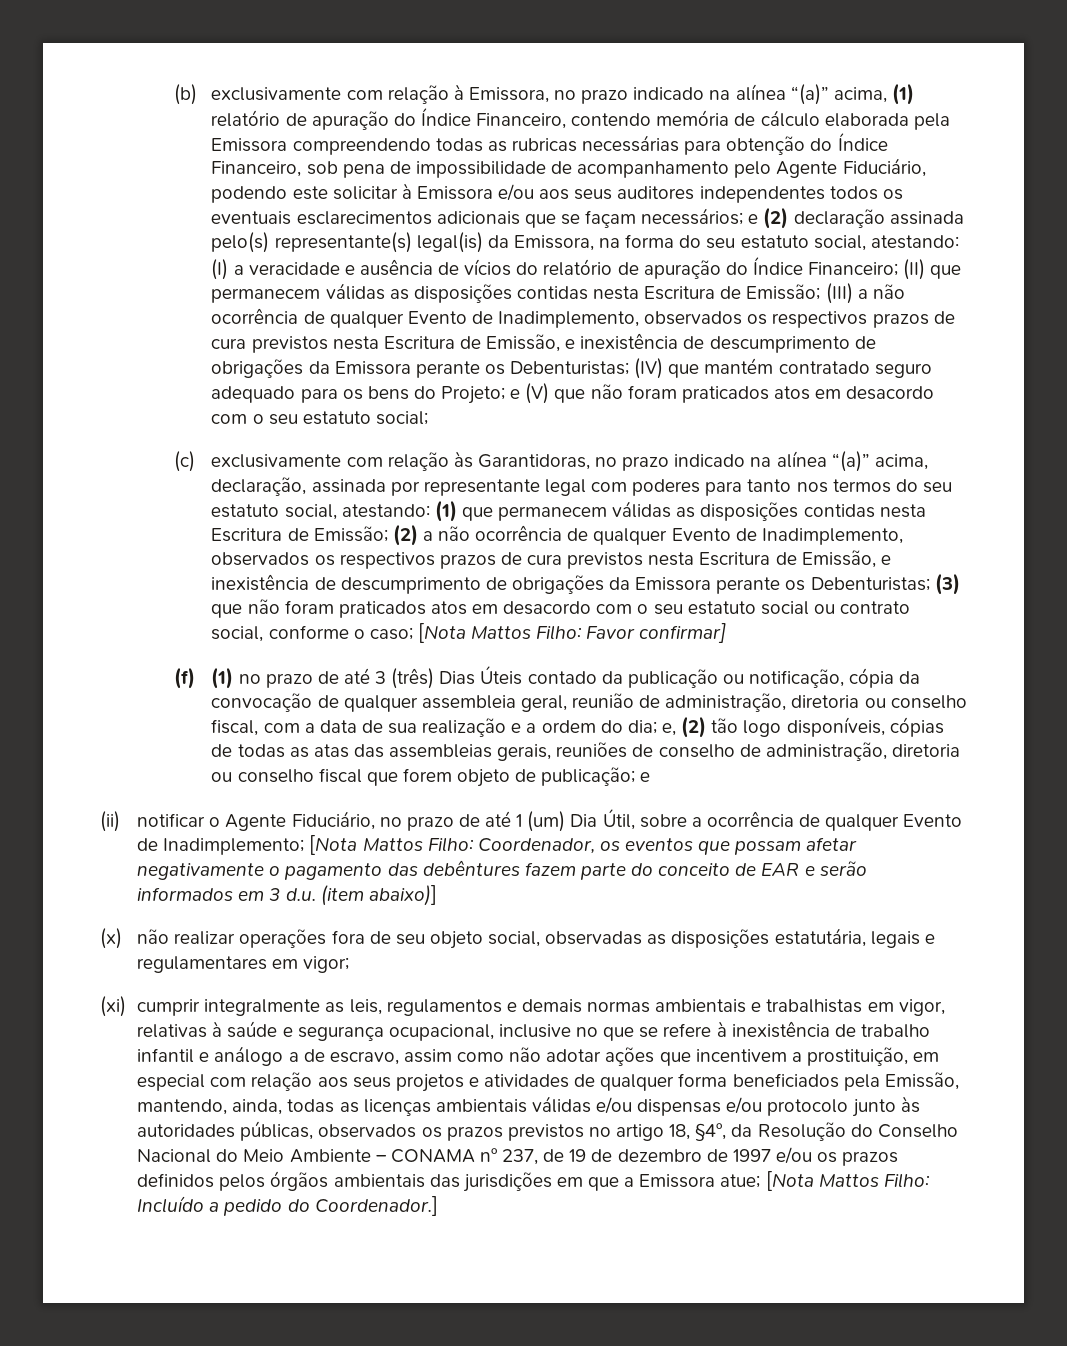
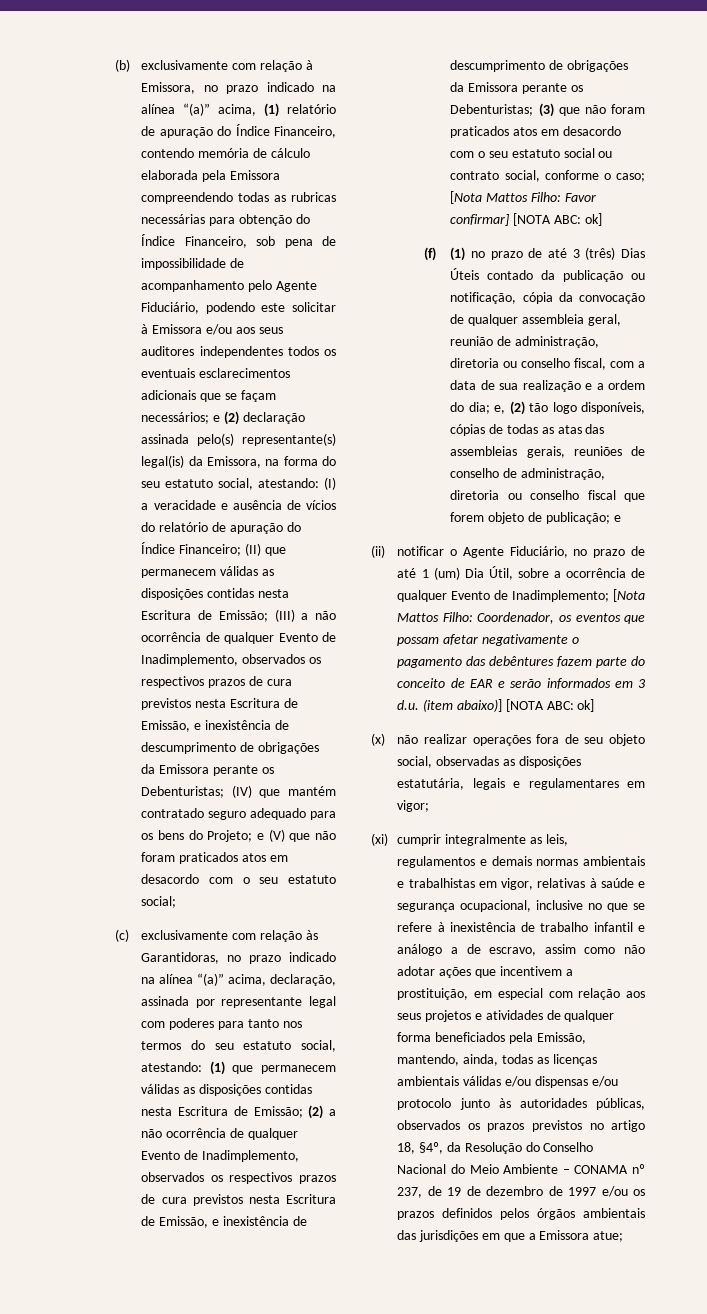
- Favor confirmar]
+ Favor confirmar] [NOTA ABC: ok]
- (ii) notificar o Agente Fiduciário, no prazo de até 1 (um) Dia Útil, sobre a ocorrência de qualquer Evento de Inadimplemento; [Nota Mattos Filho: Coordenador, os eventos que possam afetar negativamente o pagamento das debêntures fazem parte do conceito de EAR e serão informados em 3 d.u. (item abaixo)]
+ (ii) notificar o Agente Fiduciário, no prazo de até 1 (um) Dia Útil, sobre a ocorrência de qualquer Evento de Inadimplemento; [Nota Mattos Filho: Coordenador, os eventos que possam afetar negativamente o pagamento das debêntures fazem parte do conceito de EAR e serão informados em 3 d.u. (item abaixo)] [NOTA ABC: ok]
- [Nota Mattos Filho: Incluído a pedido do Coordenador.]

